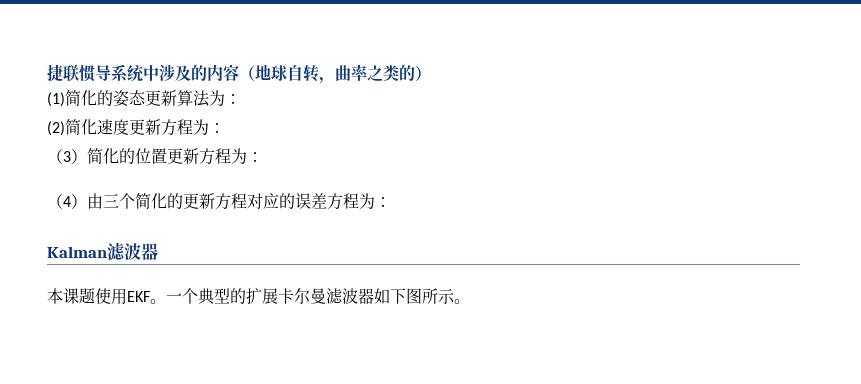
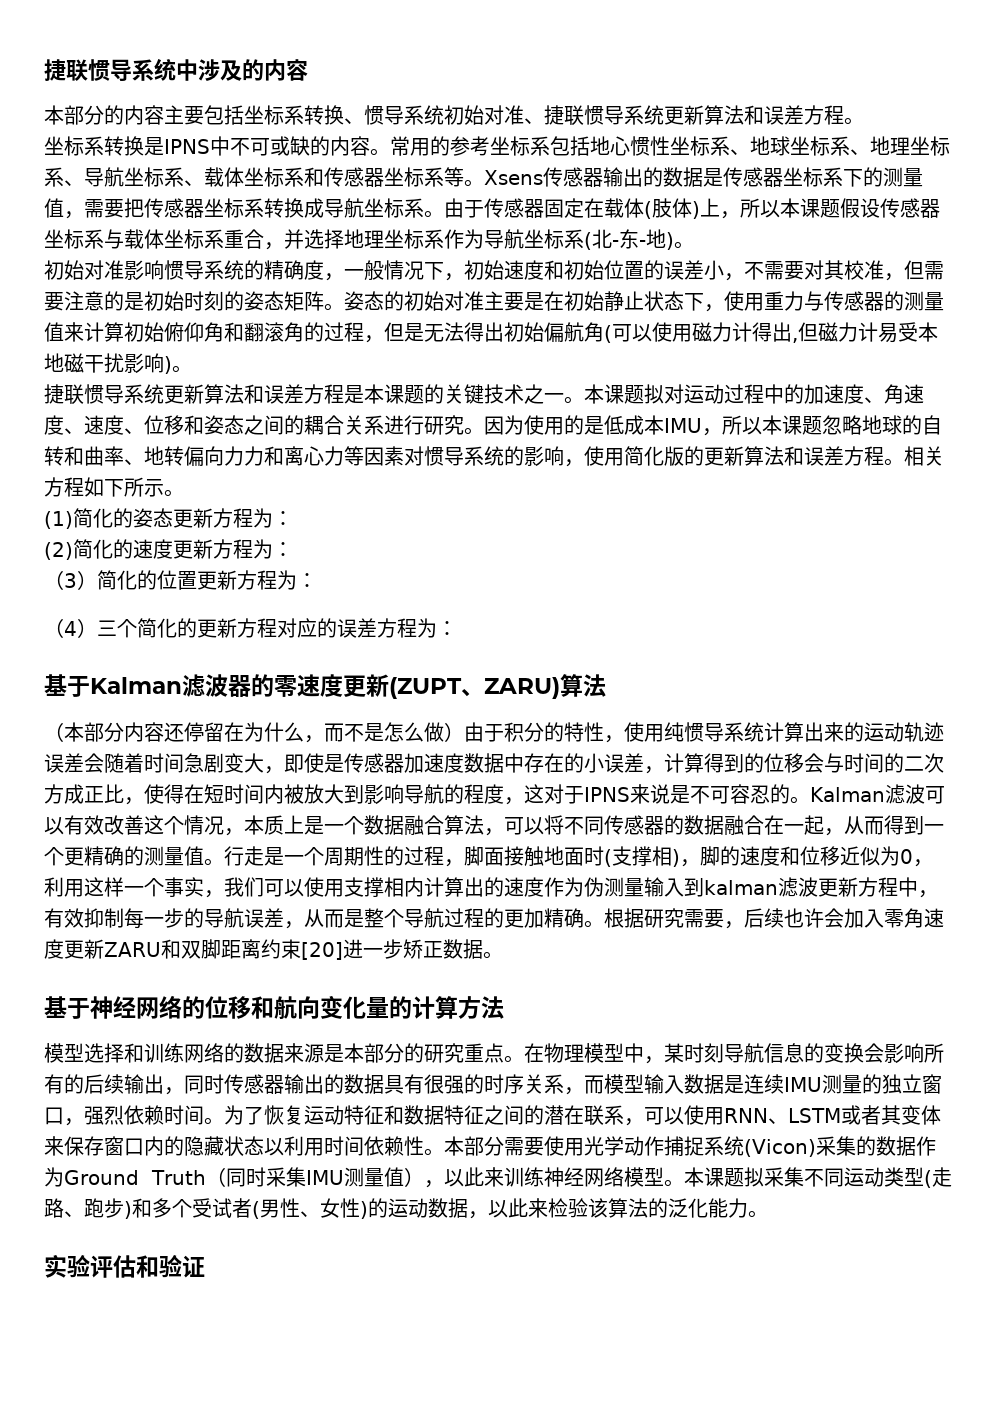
- 捷联惯导系统中涉及的内容（地球自转，曲率之类的）
+ 捷联惯导系统中涉及的内容
+ 本部分的内容主要包括坐标系转换、惯导系统初始对准、捷联惯导系统更新算法和误差方程。
+ 坐标系转换是IPNS中不可或缺的内容。常用的参考坐标系包括地心惯性坐标系、地球坐标系、地理坐标系、导航坐标系、载体坐标系和传感器坐标系等。Xsens传感器输出的数据是传感器坐标系下的测量值，需要把传感器坐标系转换成导航坐标系。由于传感器固定在载体(肢体)上，所以本课题假设传感器坐标系与载体坐标系重合，并选择地理坐标系作为导航坐标系(北-东-地)。
+ 初始对准影响惯导系统的精确度，一般情况下，初始速度和初始位置的误差小，不需要对其校准，但需要注意的是初始时刻的姿态矩阵。姿态的初始对准主要是在初始静止状态下，使用重力与传感器的测量值来计算初始俯仰角和翻滚角的过程，但是无法得出初始偏航角(可以使用磁力计得出,但磁力计易受本地磁干扰影响)。
+ 捷联惯导系统更新算法和误差方程是本课题的关键技术之一。本课题拟对运动过程中的加速度、角速度、速度、位移和姿态之间的耦合关系进行研究。因为使用的是低成本IMU，所以本课题忽略地球的自转和曲率、地转偏向力力和离心力等因素对惯导系统的影响，使用简化版的更新算法和误差方程。相关方程如下所示。
- (1)简化的姿态更新算法为：
+ (1)简化的姿态更新方程为：
- (2)简化速度更新方程为：
+ (2)简化的速度更新方程为：
- （4）由三个简化的更新方程对应的误差方程为：
+ （4）三个简化的更新方程对应的误差方程为：
- Kalman滤波器
- 本课题使用EKF。一个典型的扩展卡尔曼滤波器如下图所示。
+ 基于Kalman滤波器的零速度更新(ZUPT、ZARU)算法
+ （本部分内容还停留在为什么，而不是怎么做）由于积分的特性，使用纯惯导系统计算出来的运动轨迹误差会随着时间急剧变大，即使是传感器加速度数据中存在的小误差，计算得到的位移会与时间的二次方成正比，使得在短时间内被放大到影响导航的程度，这对于IPNS来说是不可容忍的。Kalman滤波可以有效改善这个情况，本质上是一个数据融合算法，可以将不同传感器的数据融合在一起，从而得到一个更精确的测量值。行走是一个周期性的过程，脚面接触地面时(支撑相)，脚的速度和位移近似为0，利用这样一个事实，我们可以使用支撑相内计算出的速度作为伪测量输入到kalman滤波更新方程中，有效抑制每一步的导航误差，从而是整个导航过程的更加精确。根据研究需要，后续也许会加入零角速度更新ZARU和双脚距离约束[20]进一步矫正数据。
+ 基于神经网络的位移和航向变化量的计算方法
+ 模型选择和训练网络的数据来源是本部分的研究重点。在物理模型中，某时刻导航信息的变换会影响所有的后续输出，同时传感器输出的数据具有很强的时序关系，而模型输入数据是连续IMU测量的独立窗口，强烈依赖时间。为了恢复运动特征和数据特征之间的潜在联系，可以使用RNN、LSTM或者其变体来保存窗口内的隐藏状态以利用时间依赖性。本部分需要使用光学动作捕捉系统(Vicon)采集的数据作为Ground Truth（同时采集IMU测量值），以此来训练神经网络模型。本课题拟采集不同运动类型(走路、跑步)和多个受试者(男性、女性)的运动数据，以此来检验该算法的泛化能力。
+ 实验评估和验证

